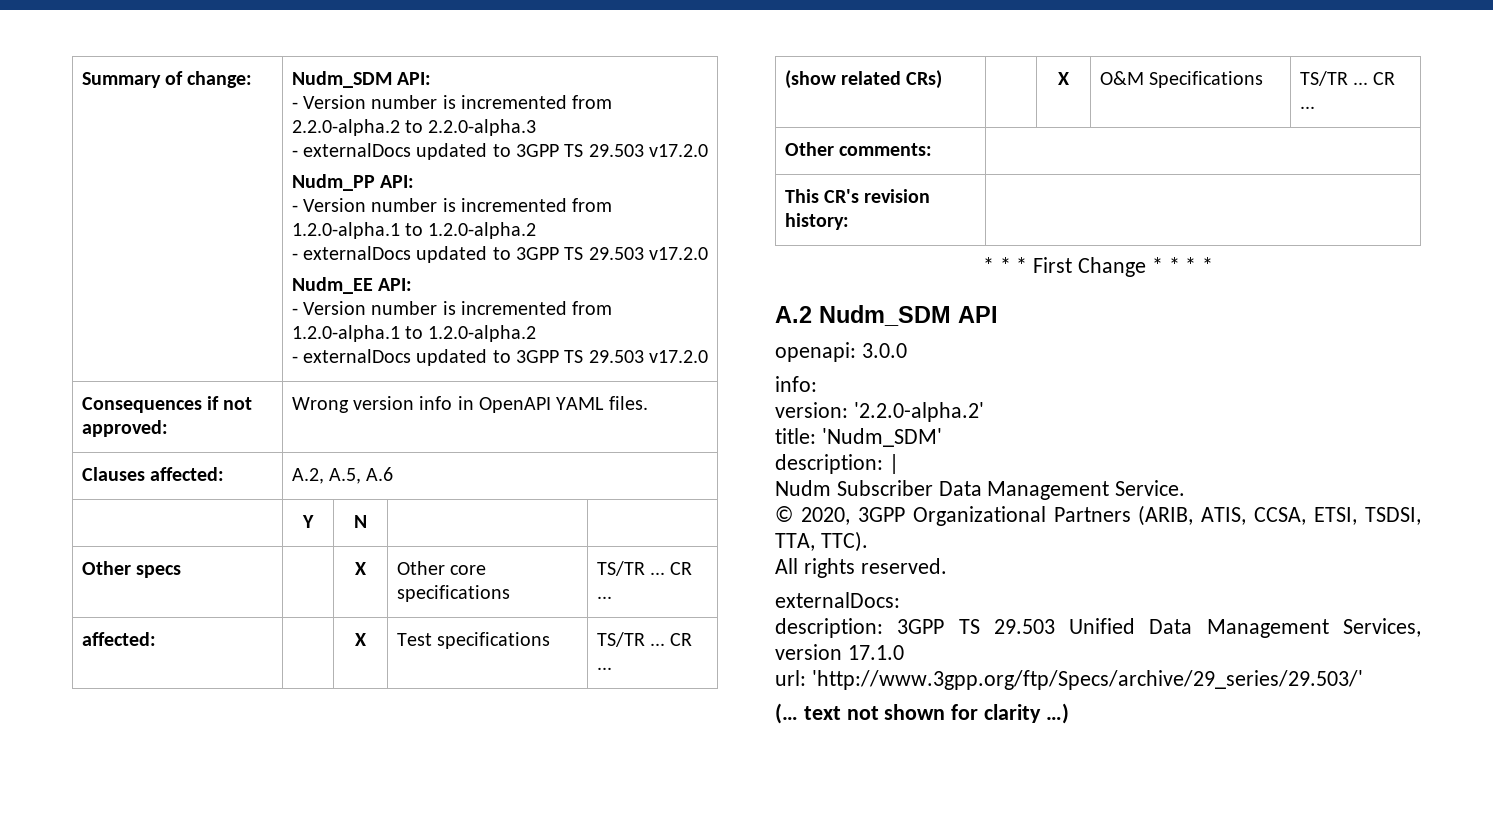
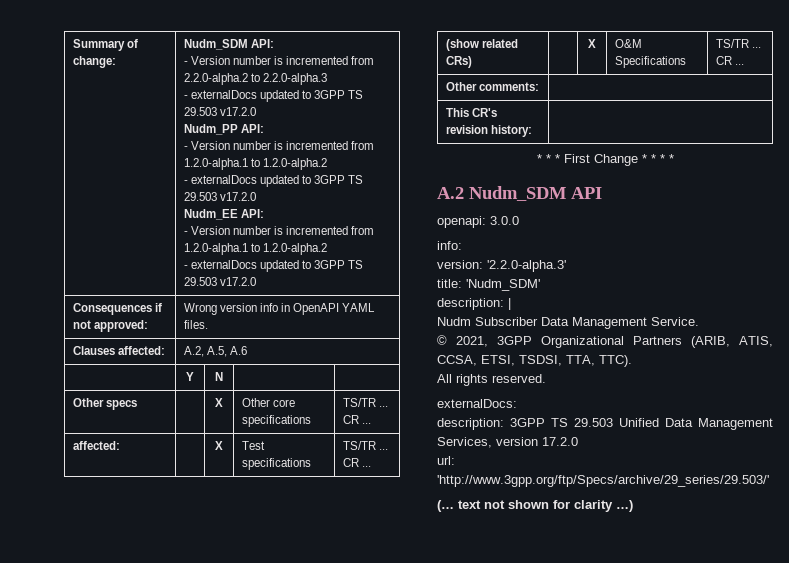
- version: '2.2.0-alpha.2'
+ version: '2.2.0-alpha.3'
- © 2020, 3GPP Organizational Partners (ARIB, ATIS, CCSA, ETSI, TSDSI, TTA, TTC).
+ © 2021, 3GPP Organizational Partners (ARIB, ATIS, CCSA, ETSI, TSDSI, TTA, TTC).
- description: 3GPP TS 29.503 Unified Data Management Services, version 17.1.0
+ description: 3GPP TS 29.503 Unified Data Management Services, version 17.2.0

